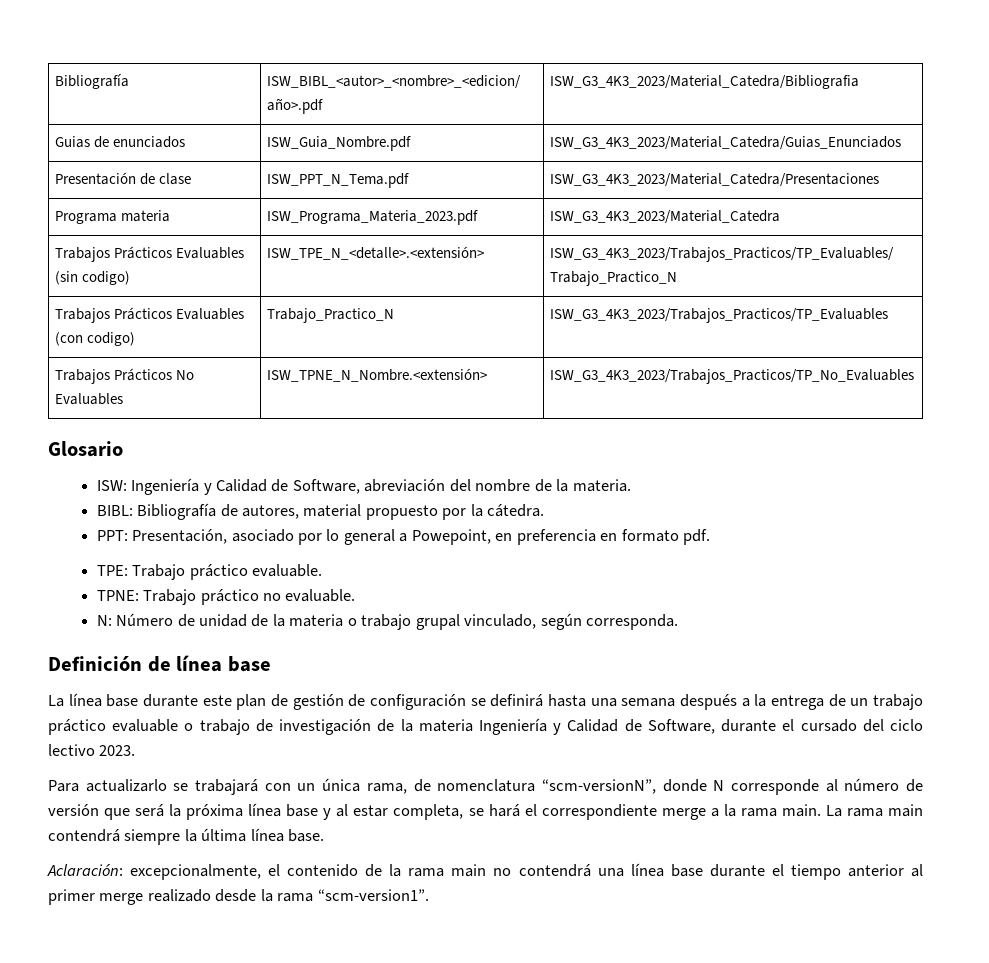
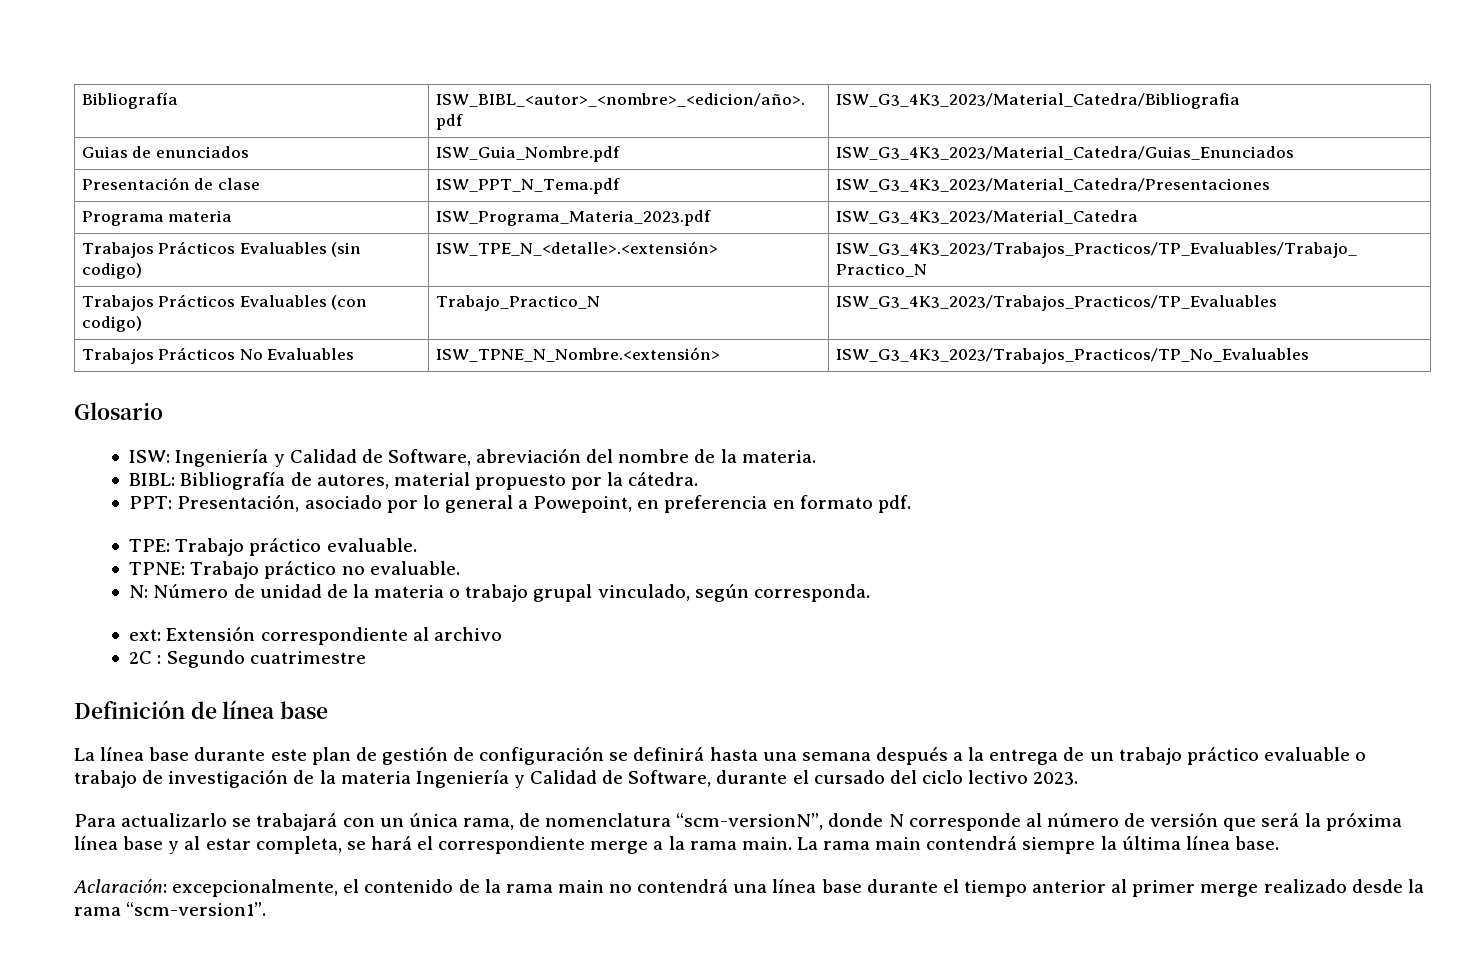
+ ext: Extensión correspondiente al archivo
+ 2C : Segundo cuatrimestre

